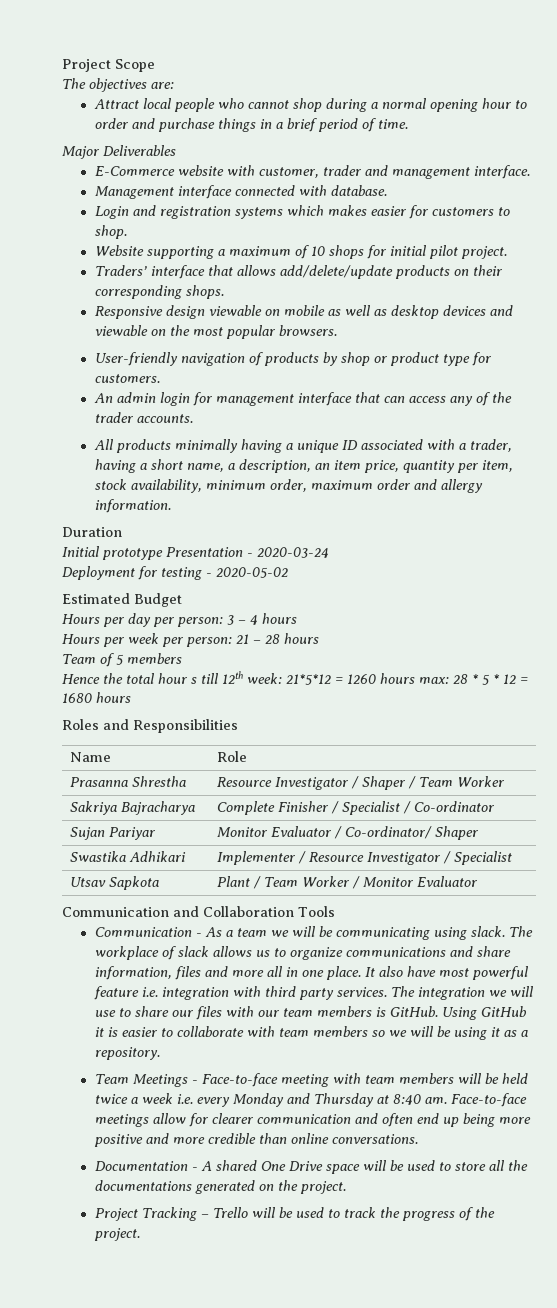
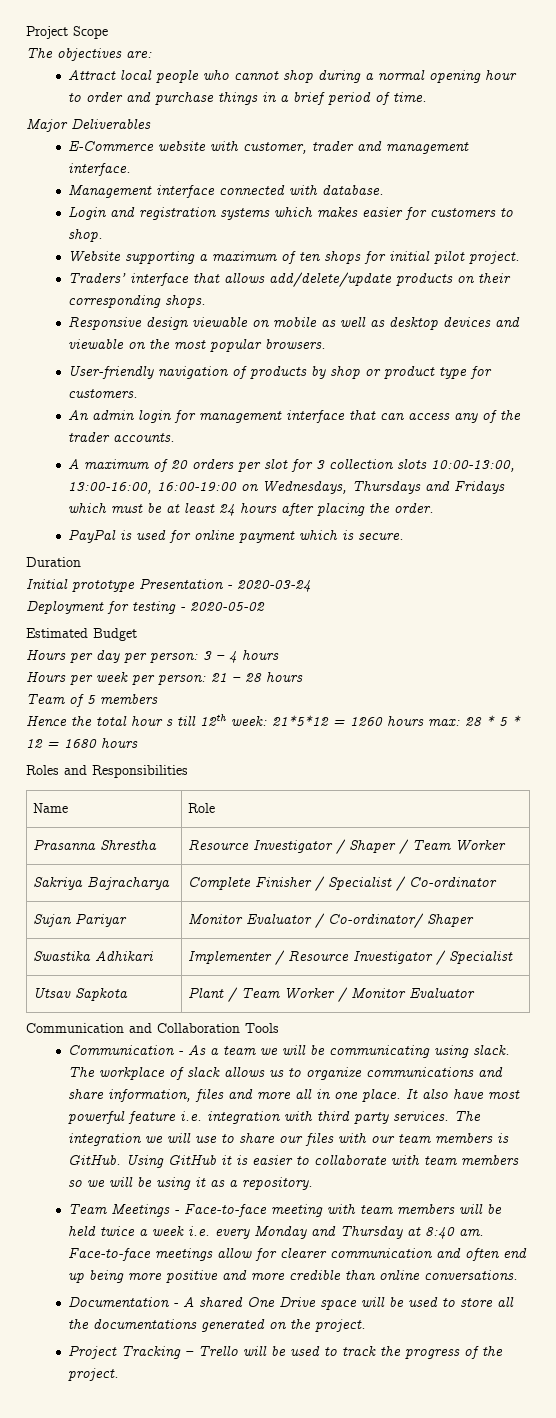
- Website supporting a maximum of 10 shops for initial pilot project.
+ Website supporting a maximum of ten shops for initial pilot project.
- All products minimally having a unique ID associated with a trader, having a short name, a description, an item price, quantity per item, stock availability, minimum order, maximum order and allergy information.
+ A maximum of 20 orders per slot for 3 collection slots 10:00-13:00, 13:00-16:00, 16:00-19:00 on Wednesdays, Thursdays and Fridays which must be at least 24 hours after placing the order.
+ PayPal is used for online payment which is secure.

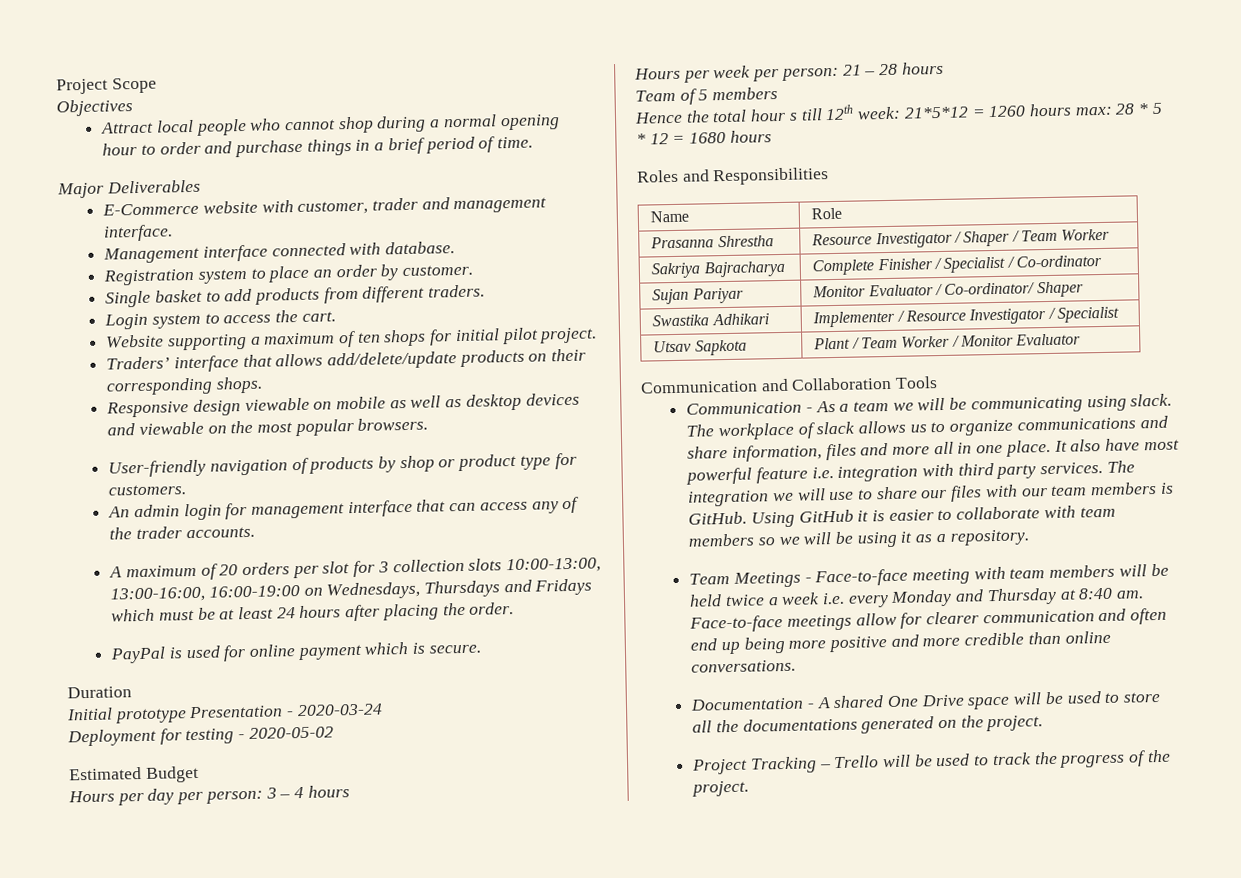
- The objectives are:
+ Objectives
- Login and registration systems which makes easier for customers to shop.
+ Registration system to place an order by customer.
+ Single basket to add products from different traders.
+ Login system to access the cart.

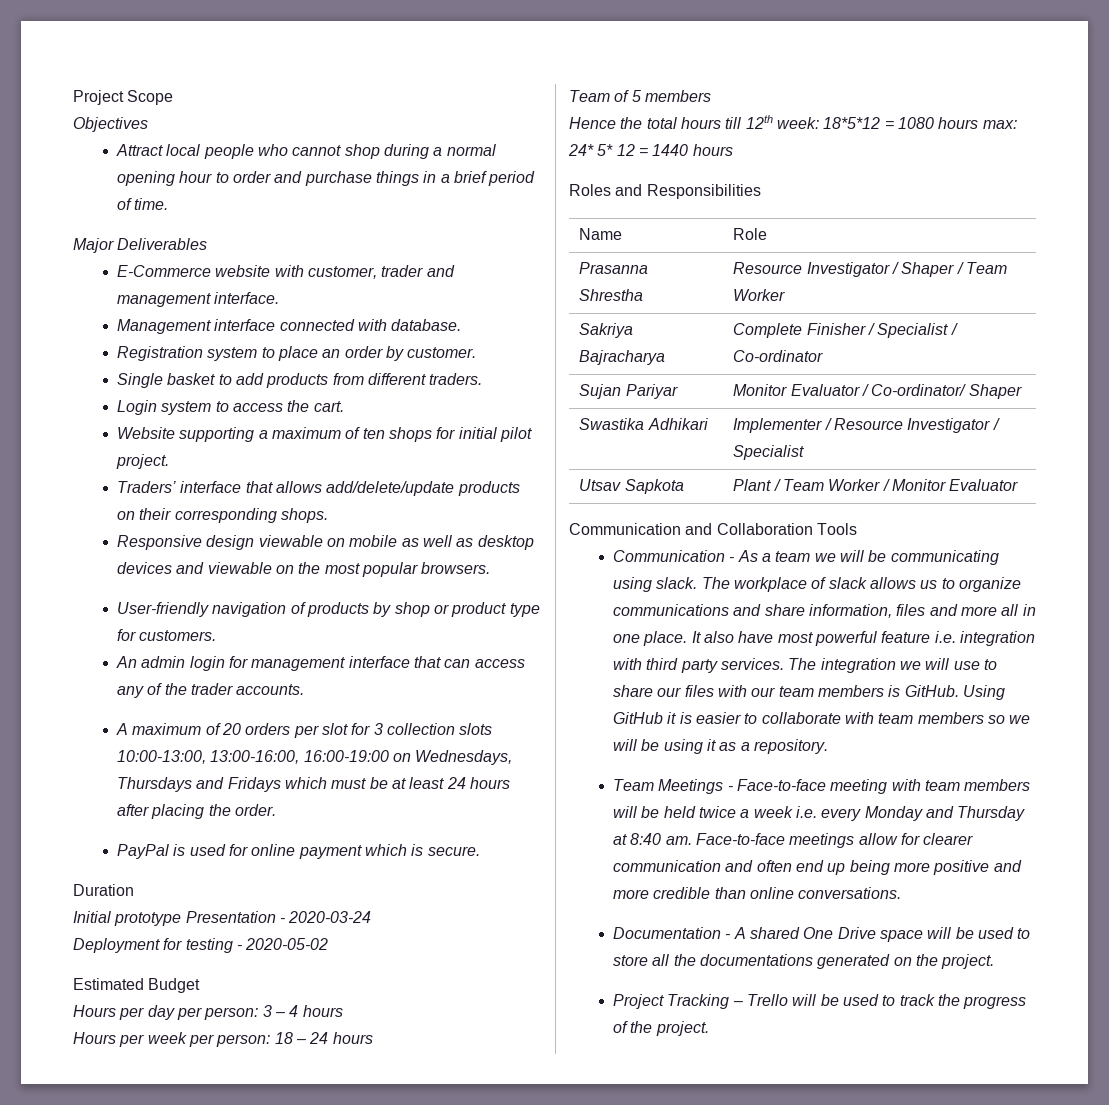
- Hours per week per person: 21 – 28 hours
+ Hours per week per person: 18 – 24 hours
- Hence the total hour s till 12th week: 21*5*12 = 1260 hours max: 28 * 5 * 12 = 1680 hours
+ Hence the total hours till 12th week: 18*5*12 = 1080 hours max: 24* 5* 12 = 1440 hours

